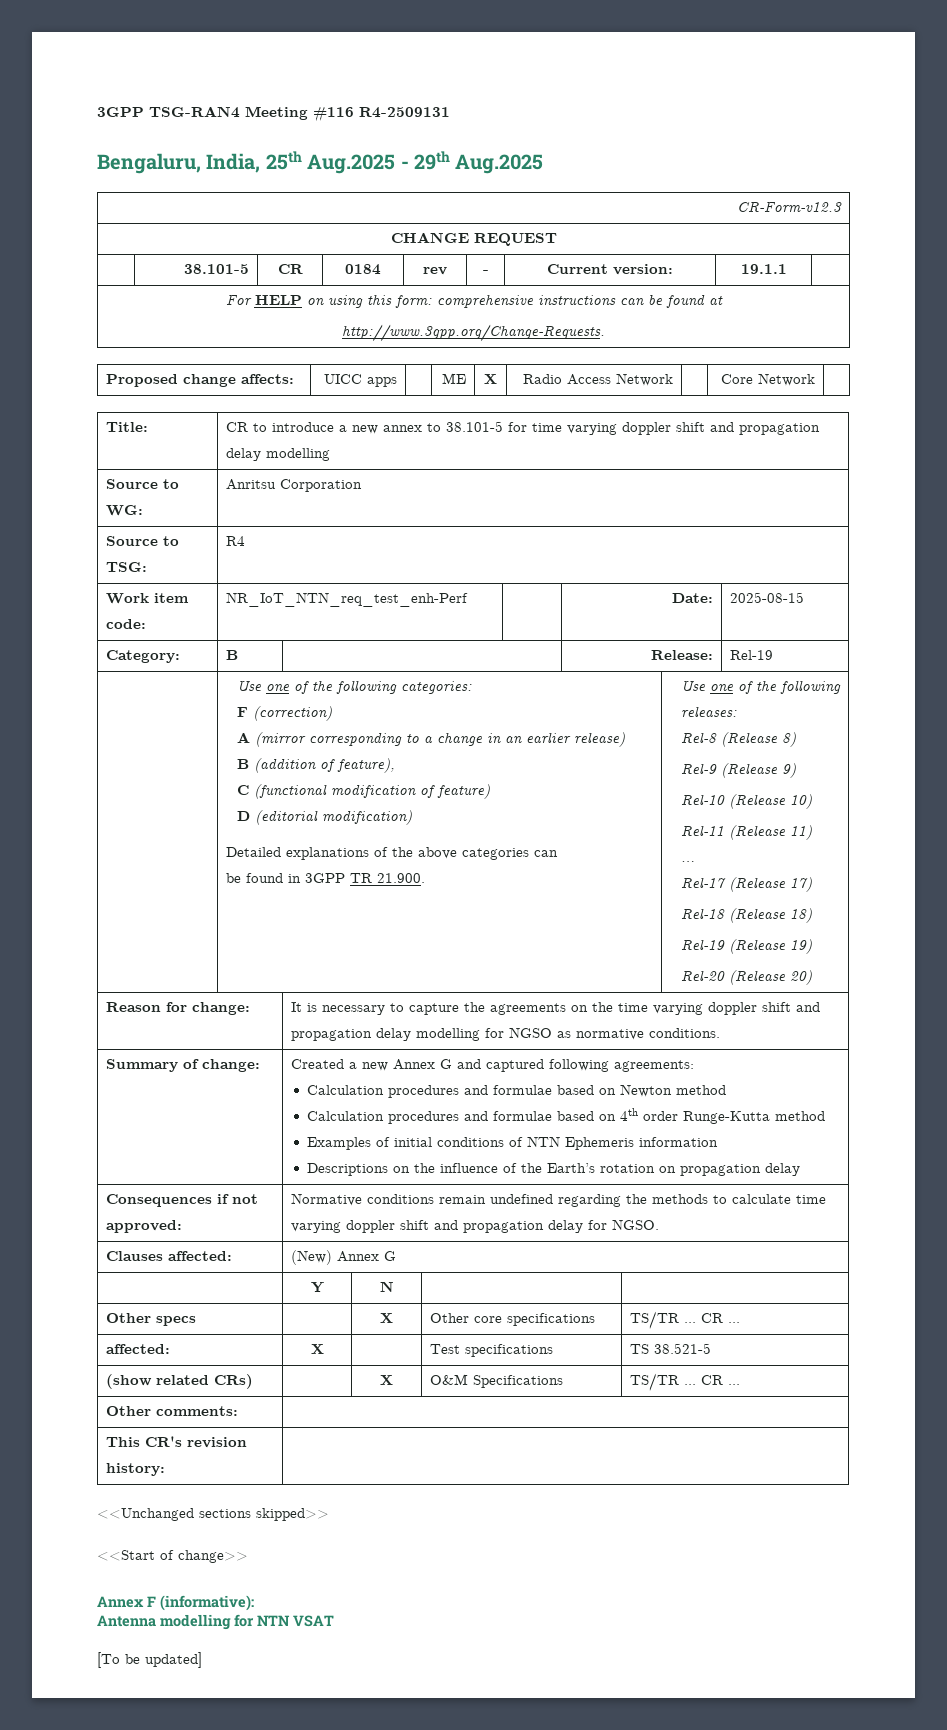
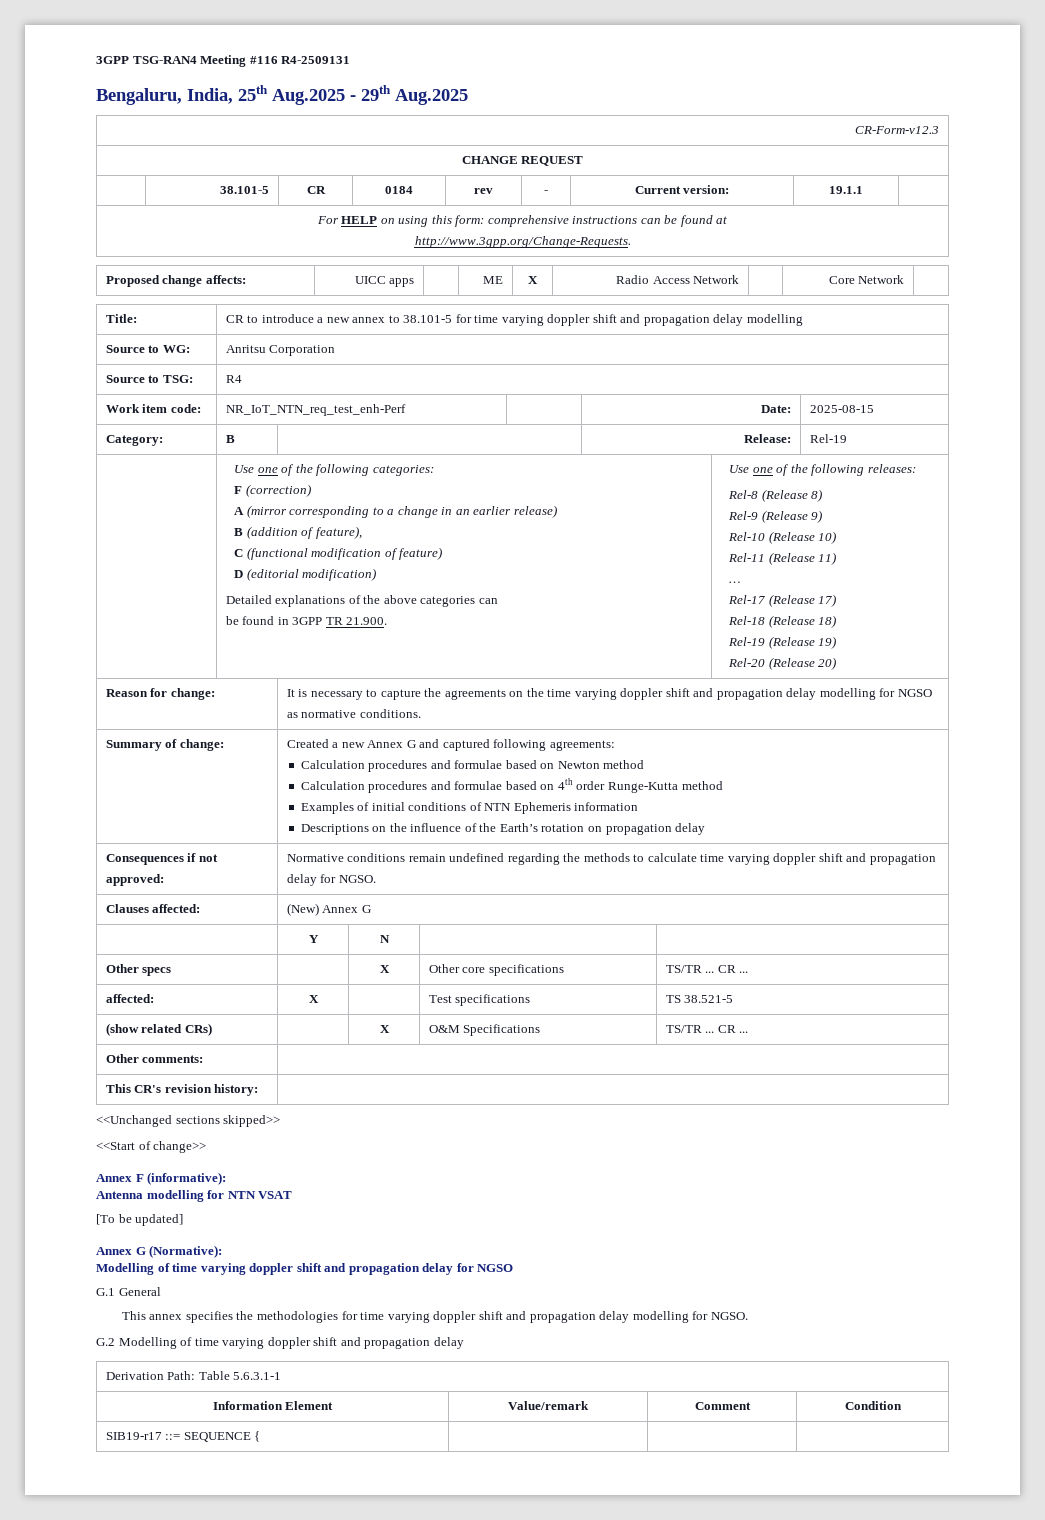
+ Annex G (Normative):
+ Modelling of time varying doppler shift and propagation delay for NGSO
+ G.1 General
+ This annex specifies the methodologies for time varying doppler shift and propagation delay modelling for NGSO.
+ G.2 Modelling of time varying doppler shift and propagation delay
+ Derivation Path: Table 5.6.3.1-1
+ Information Element | Value/remark | Comment | Condition
+ SIB19-r17 ::= SEQUENCE { | | |

